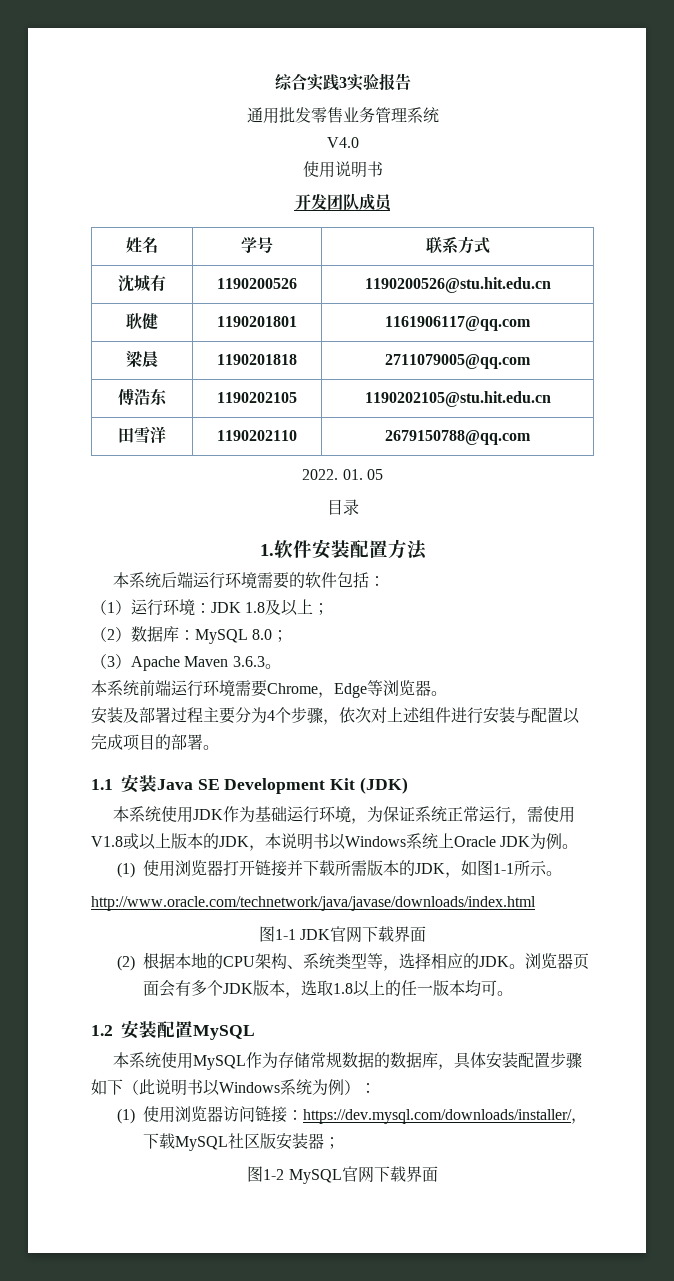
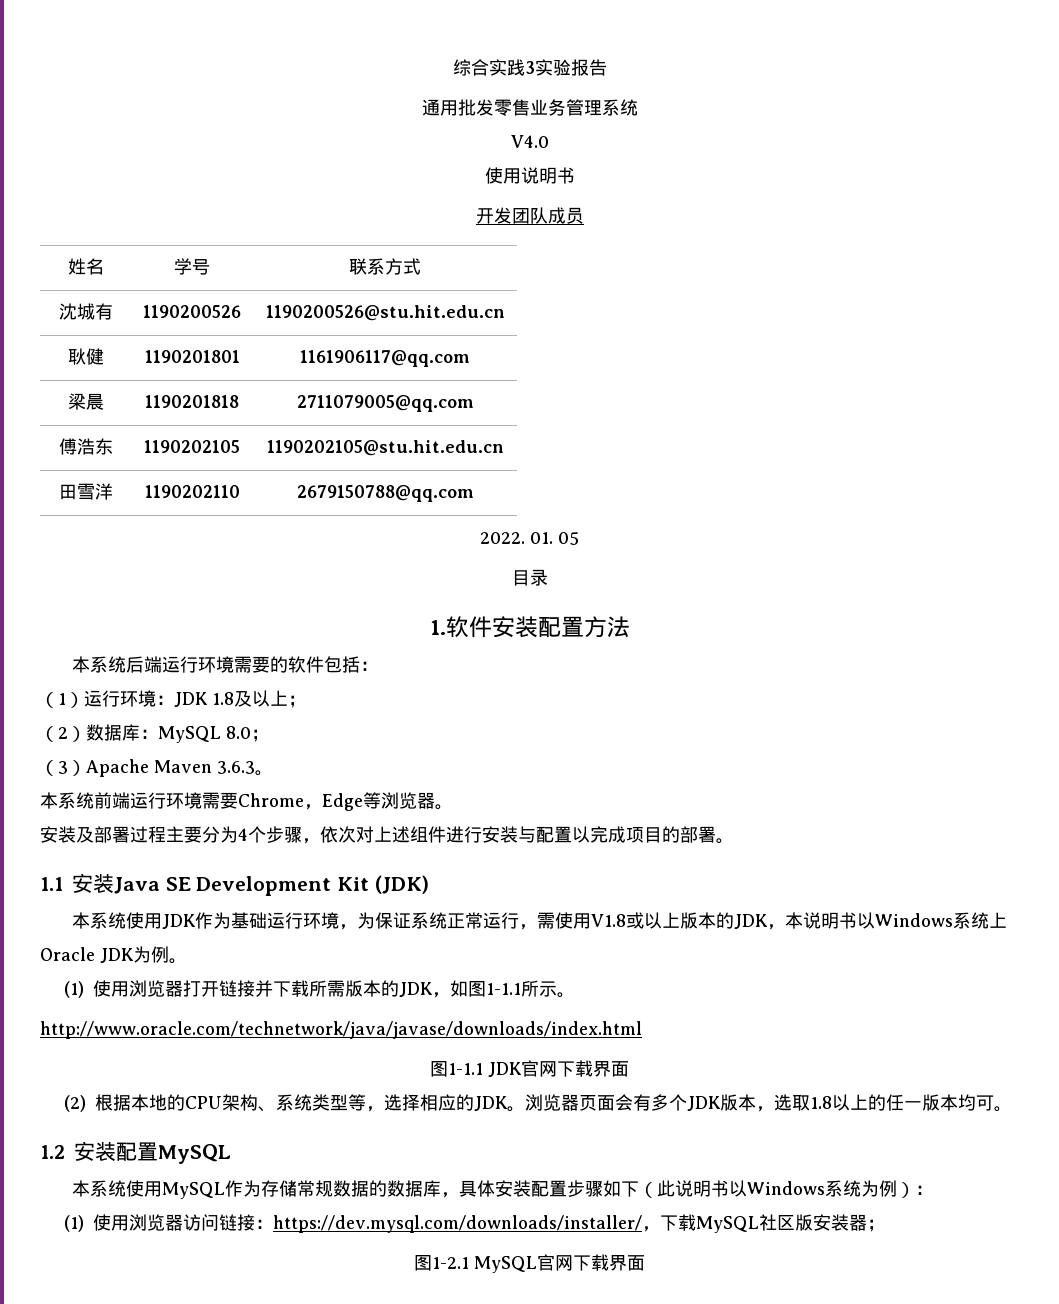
- (1)使用浏览器打开链接并下载所需版本的JDK，如图1-1所示。
+ (1)使用浏览器打开链接并下载所需版本的JDK，如图1-1.1所示。
- 图1-1 JDK官网下载界面
+ 图1-1.1 JDK官网下载界面
- 图1-2 MySQL官网下载界面
+ 图1-2.1 MySQL官网下载界面

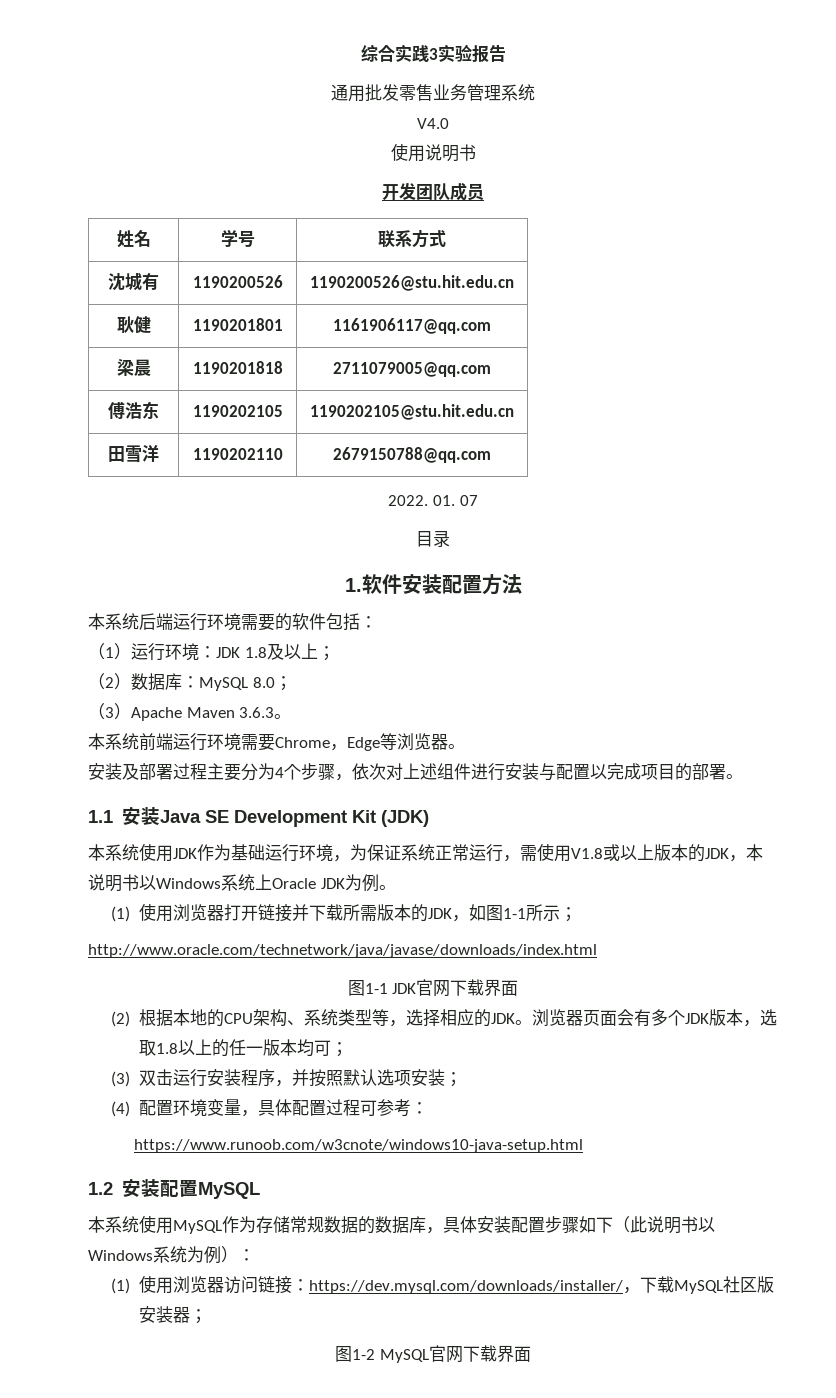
- 01. 05
+ 01. 07
- (1)使用浏览器打开链接并下载所需版本的JDK，如图1-1.1所示。
+ (1)使用浏览器打开链接并下载所需版本的JDK，如图1-1所示；
- 图1-1.1 JDK官网下载界面
+ 图1-1 JDK官网下载界面
- 浏览器页面会有多个JDK版本，选取1.8以上的任一版本均可。
+ 浏览器页面会有多个JDK版本，选取1.8以上的任一版本均可；
+ (3)双击运行安装程序，并按照默认选项安装；
+ (4)配置环境变量，具体配置过程可参考：
+ https://www.runoob.com/w3cnote/windows10-java-setup.html
- 图1-2.1 MySQL官网下载界面
+ 图1-2 MySQL官网下载界面

